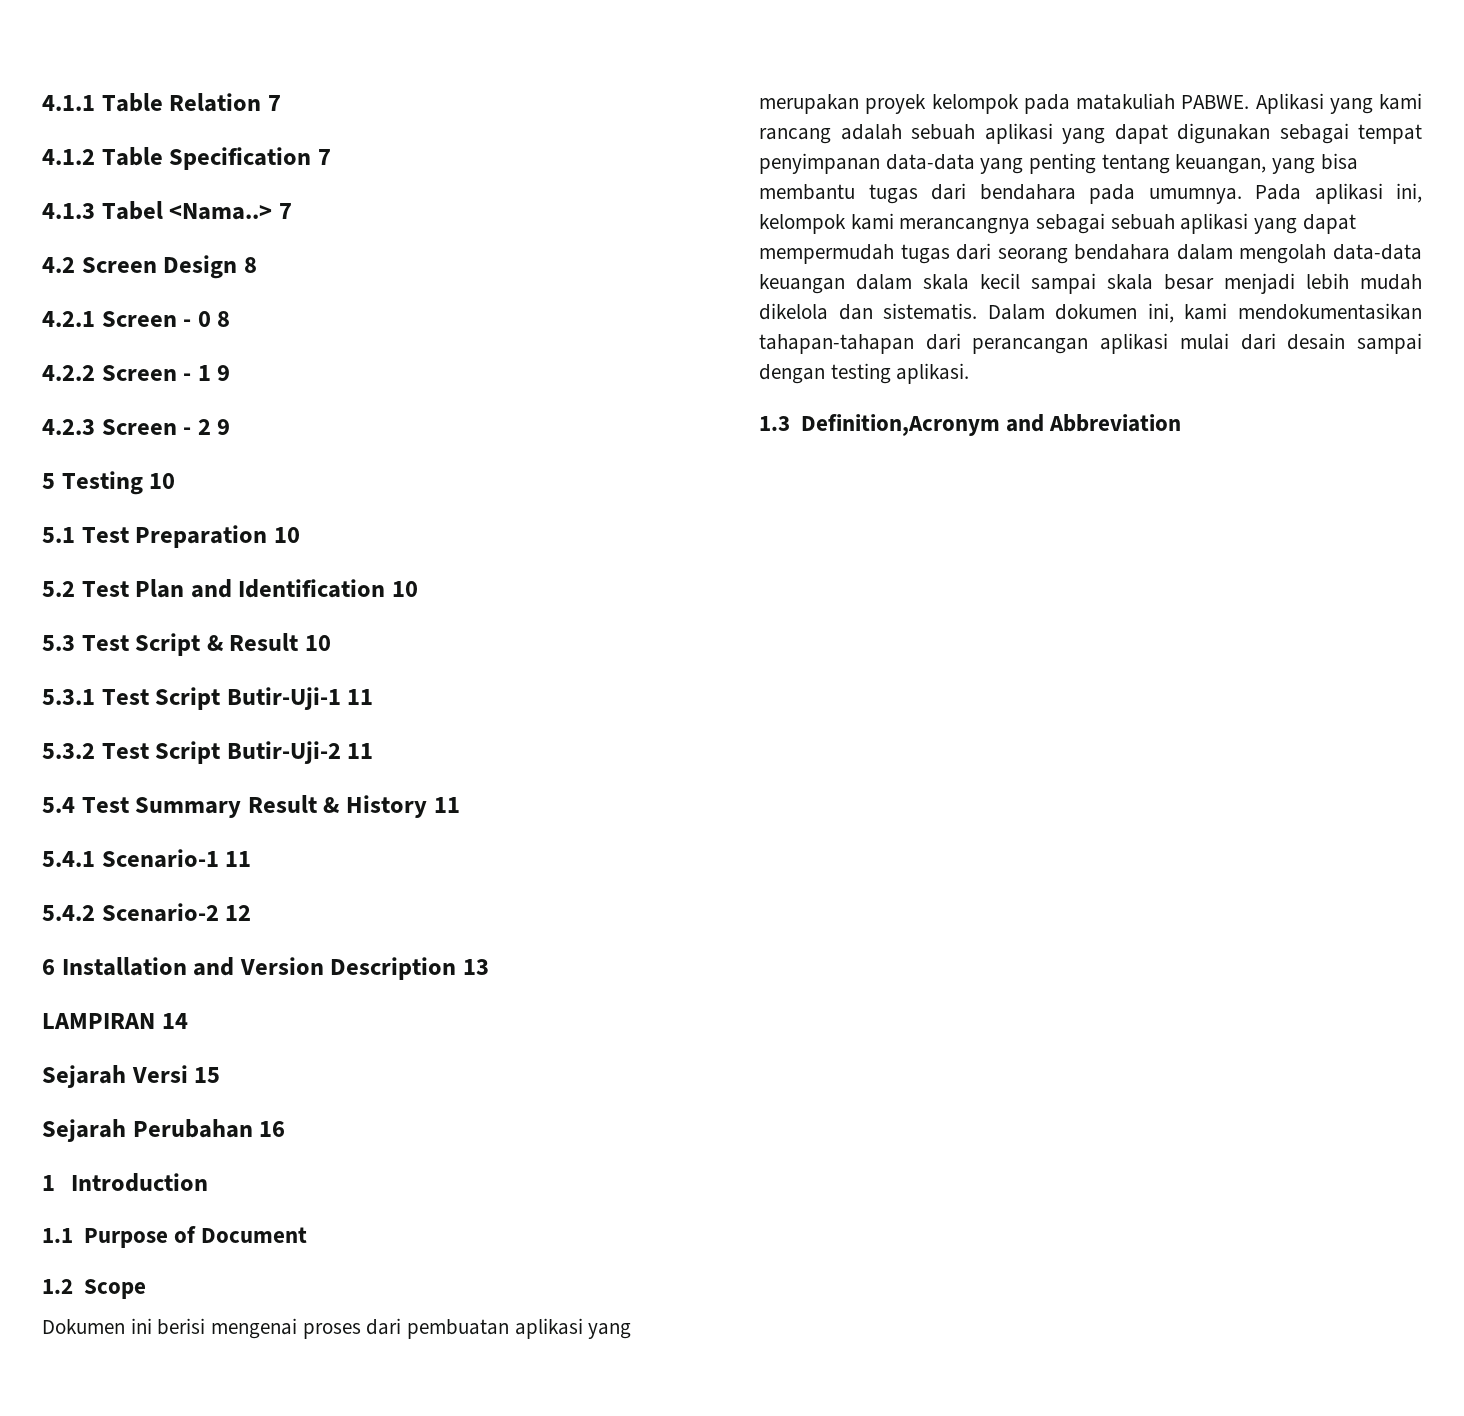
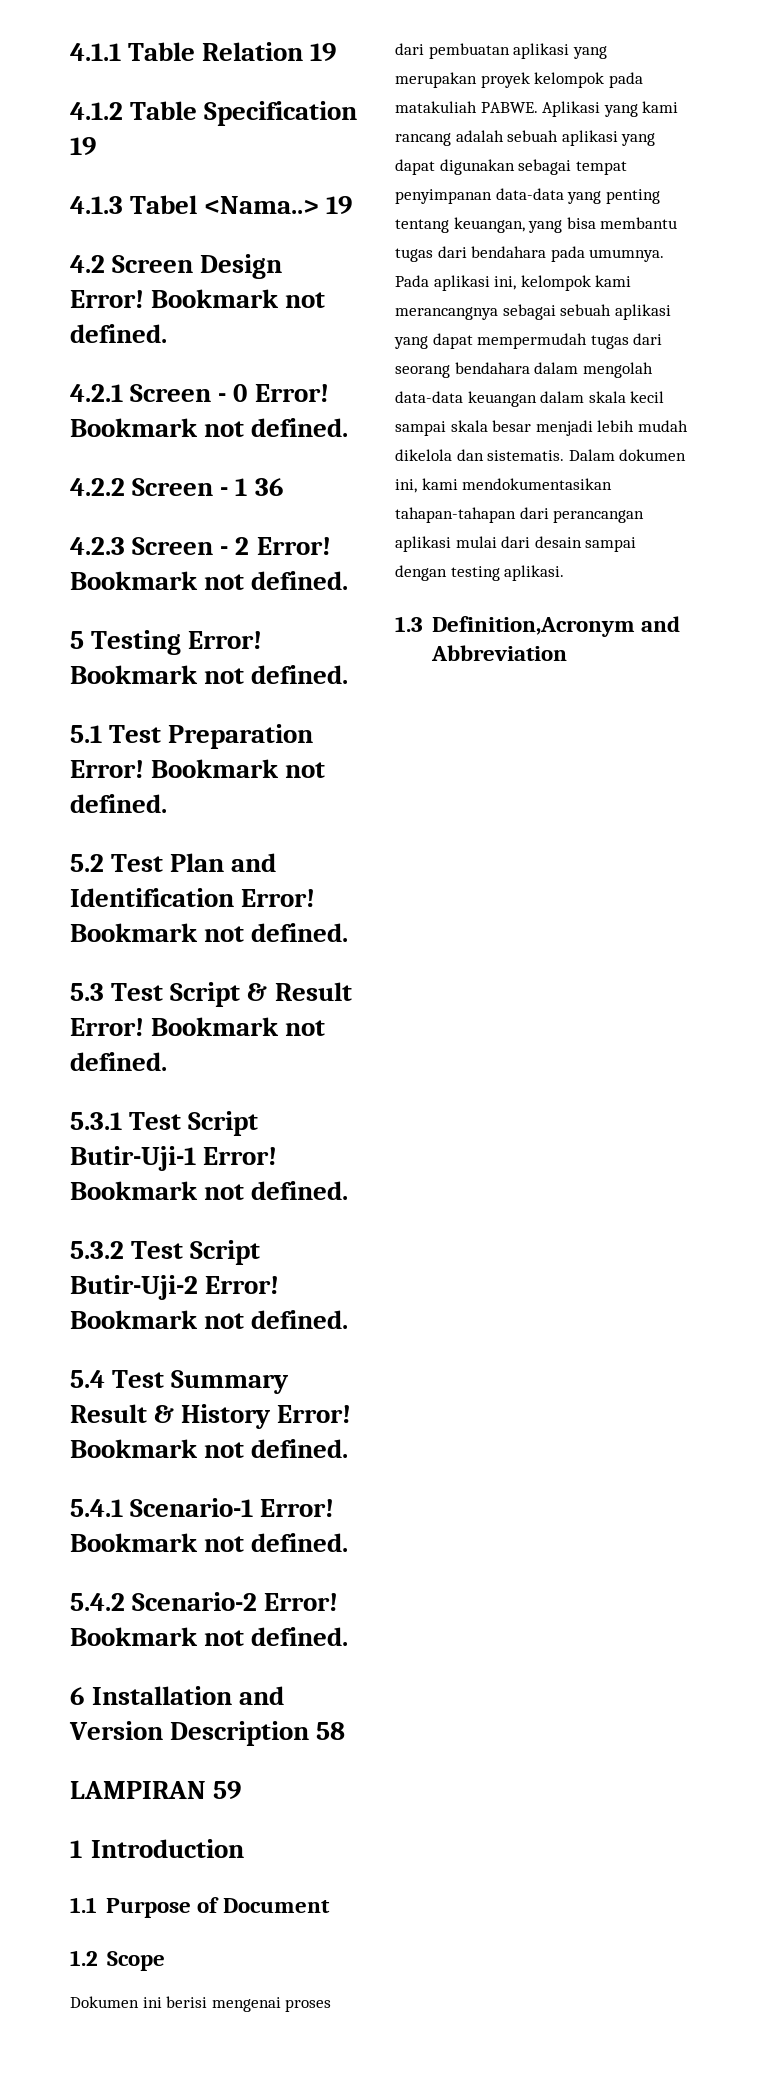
- 4.1.1 Table Relation 7
+ 4.1.1 Table Relation 19
- 4.1.2 Table Specification 7
+ 4.1.2 Table Specification 19
- 4.1.3 Tabel <Nama..> 7
+ 4.1.3 Tabel <Nama..> 19
- 4.2 Screen Design 8
+ 4.2 Screen Design Error! Bookmark not defined.
- 4.2.1 Screen - 0 8
+ 4.2.1 Screen - 0 Error! Bookmark not defined.
- 4.2.2 Screen - 1 9
+ 4.2.2 Screen - 1 36
- 4.2.3 Screen - 2 9
- 5 Testing 10
+ 4.2.3 Screen - 2 Error! Bookmark not defined.
+ 5 Testing Error! Bookmark not defined.
- 5.1 Test Preparation 10
+ 5.1 Test Preparation Error! Bookmark not defined.
- 5.2 Test Plan and Identification 10
+ 5.2 Test Plan and Identification Error! Bookmark not defined.
- 5.3 Test Script & Result 10
+ 5.3 Test Script & Result Error! Bookmark not defined.
- 5.3.1 Test Script Butir-Uji-1 11
+ 5.3.1 Test Script Butir-Uji-1 Error! Bookmark not defined.
- 5.3.2 Test Script Butir-Uji-2 11
+ 5.3.2 Test Script Butir-Uji-2 Error! Bookmark not defined.
- 5.4 Test Summary Result & History 11
- 5.4.1 Scenario-1 11
- 5.4.2 Scenario-2 12
+ 5.4 Test Summary Result & History Error! Bookmark not defined.
+ 5.4.1 Scenario-1 Error! Bookmark not defined.
+ 5.4.2 Scenario-2 Error! Bookmark not defined.
- 6 Installation and Version Description 13
+ 6 Installation and Version Description 58
- LAMPIRAN 14
- Sejarah Versi 15
- Sejarah Perubahan 16
+ LAMPIRAN 59

